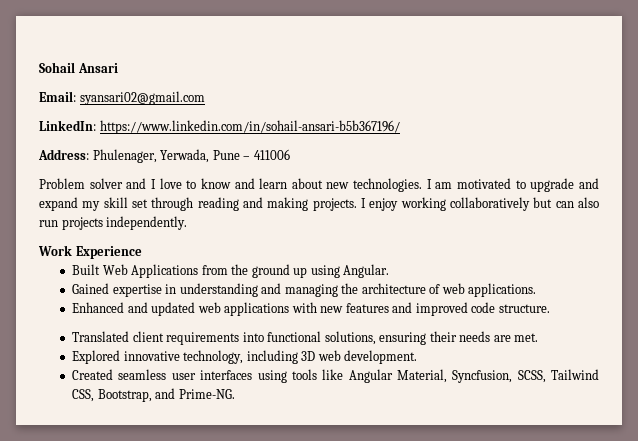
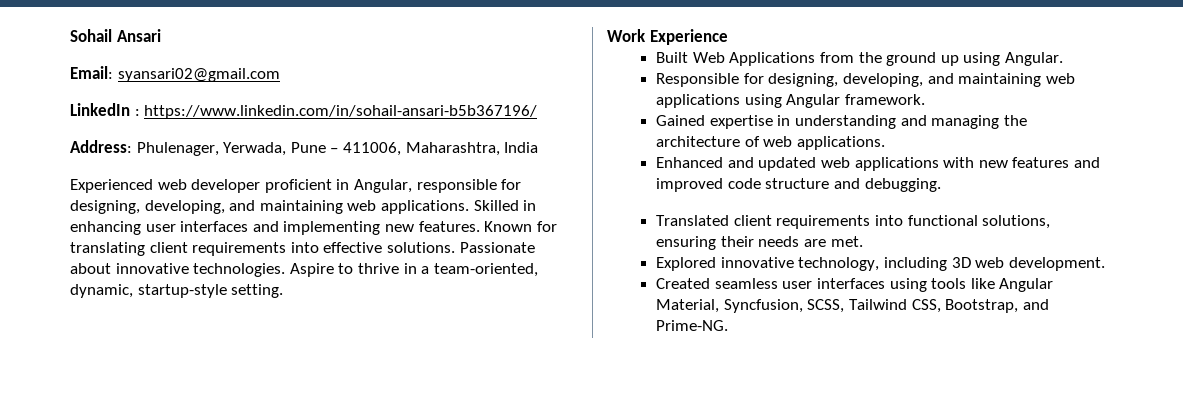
- LinkedIn: https://www.linkedin.com/in/sohail-ansari-b5b367196/
+ LinkedIn : https://www.linkedin.com/in/sohail-ansari-b5b367196/
- Address: Phulenager, Yerwada, Pune – 411006
- Problem solver and I love to know and learn about new technologies. I am motivated to upgrade and expand my skill set through reading and making projects. I enjoy working collaboratively but can also run projects independently.
+ Address: Phulenager, Yerwada, Pune – 411006, Maharashtra, India
+ Experienced web developer proficient in Angular, responsible for designing, developing, and maintaining web applications. Skilled in enhancing user interfaces and implementing new features. Known for translating client requirements into effective solutions. Passionate about innovative technologies. Aspire to thrive in a team-oriented, dynamic, startup-style setting.
+ Responsible for designing, developing, and maintaining web applications using Angular framework.
- Enhanced and updated web applications with new features and improved code structure.
+ Enhanced and updated web applications with new features and improved code structure and debugging.

